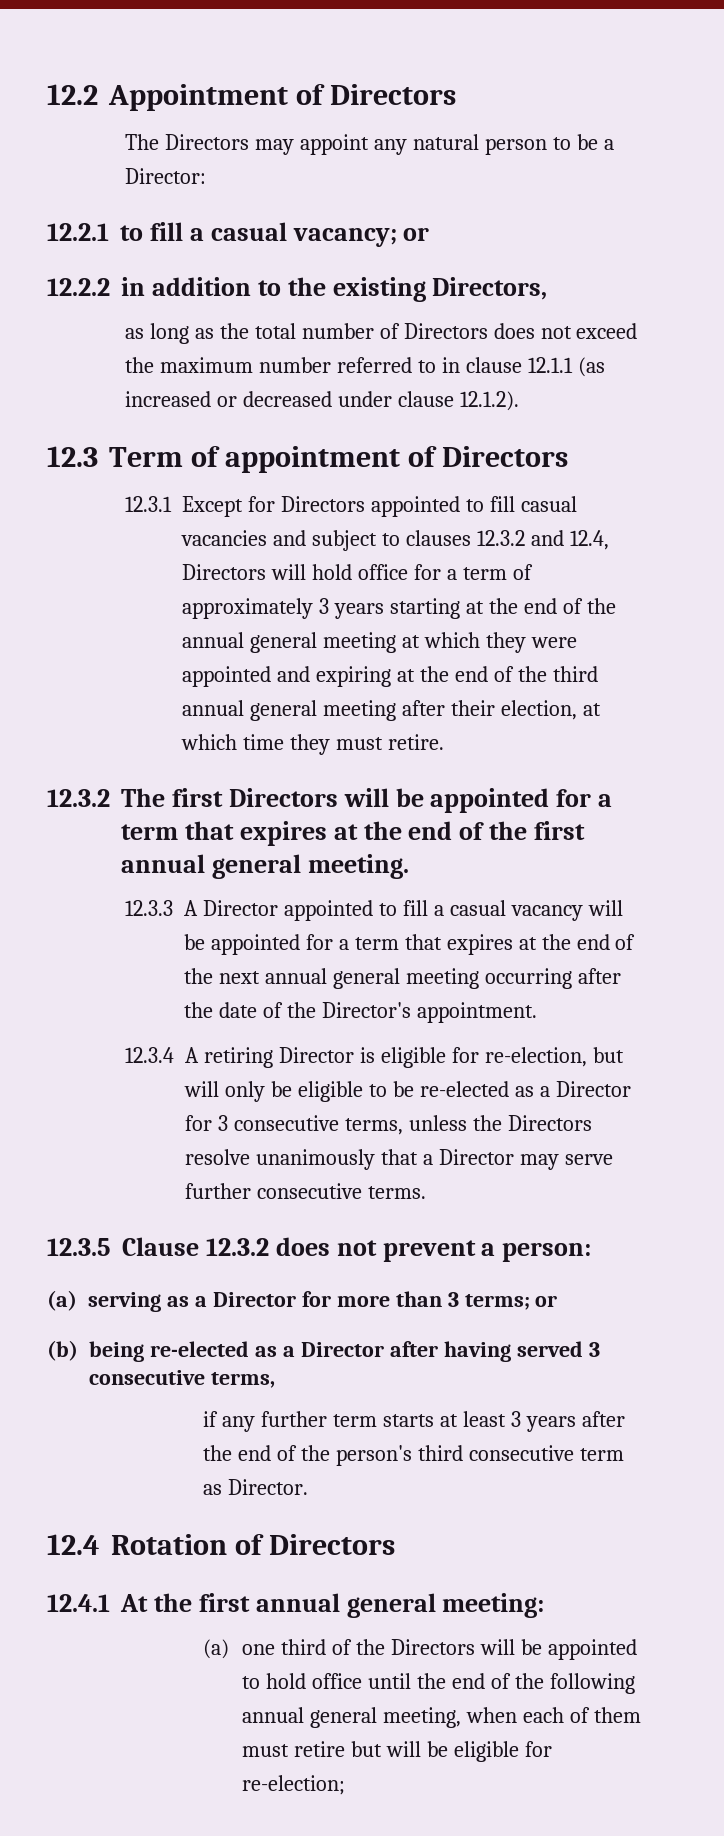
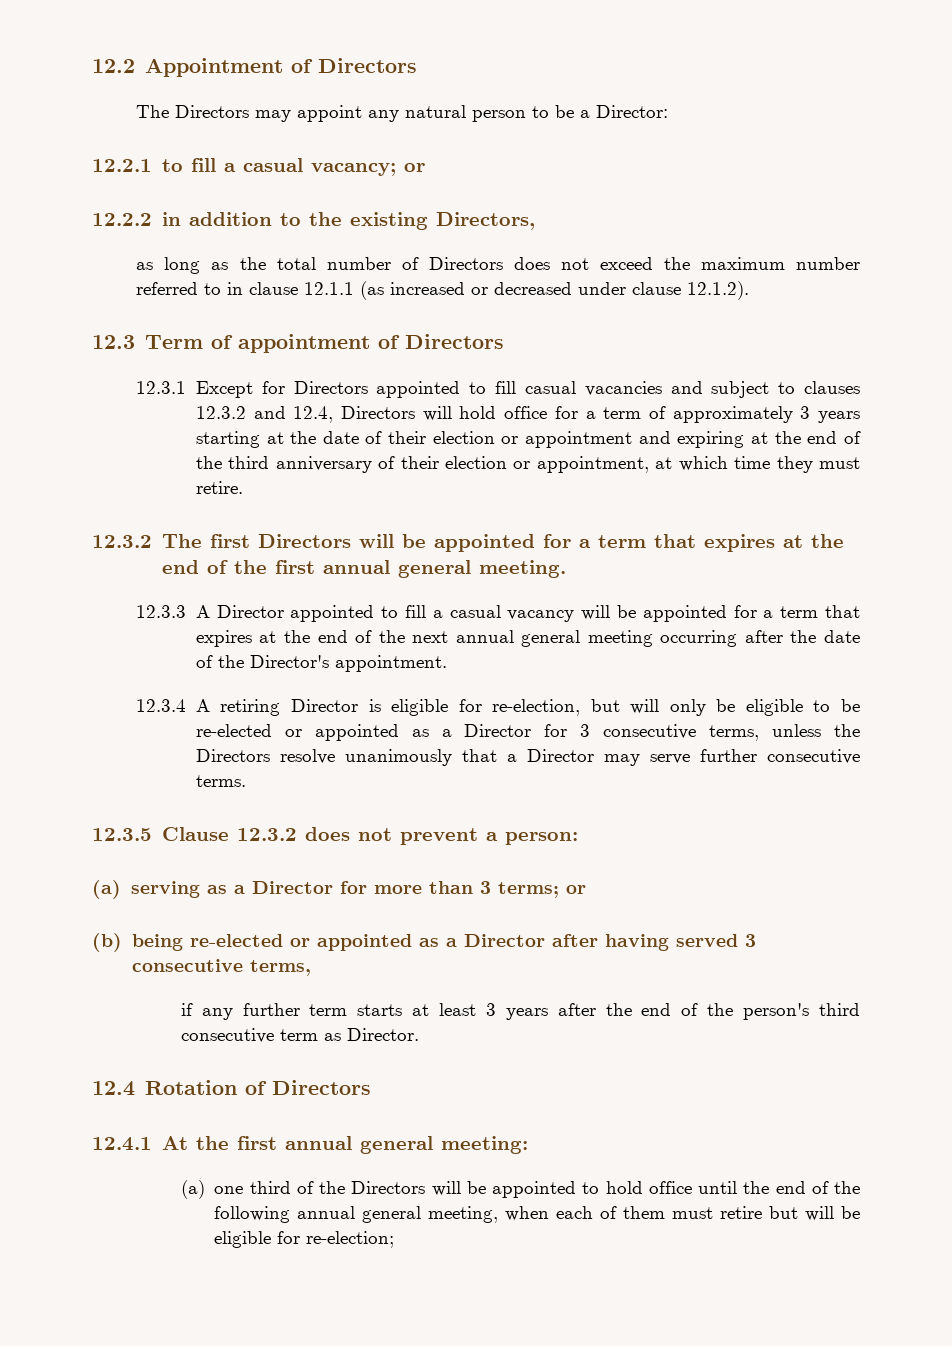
- 12.3.1 Except for Directors appointed to fill casual vacancies and subject to clauses 12.3.2 and 12.4, Directors will hold office for a term of approximately 3 years starting at the end of the annual general meeting at which they were appointed and expiring at the end of the third annual general meeting after their election, at which time they must retire.
+ 12.3.1 Except for Directors appointed to fill casual vacancies and subject to clauses 12.3.2 and 12.4, Directors will hold office for a term of approximately 3 years starting at the date of their election or appointment and expiring at the end of the third anniversary of their election or appointment, at which time they must retire.
- 12.3.4 A retiring Director is eligible for re-election, but will only be eligible to be re-elected as a Director for 3 consecutive terms, unless the Directors resolve unanimously that a Director may serve further consecutive terms.
+ 12.3.4 A retiring Director is eligible for re-election, but will only be eligible to be re-elected or appointed as a Director for 3 consecutive terms, unless the Directors resolve unanimously that a Director may serve further consecutive terms.
- (b) being re-elected as a Director after having served 3 consecutive terms,
+ (b) being re-elected or appointed as a Director after having served 3 consecutive terms,

